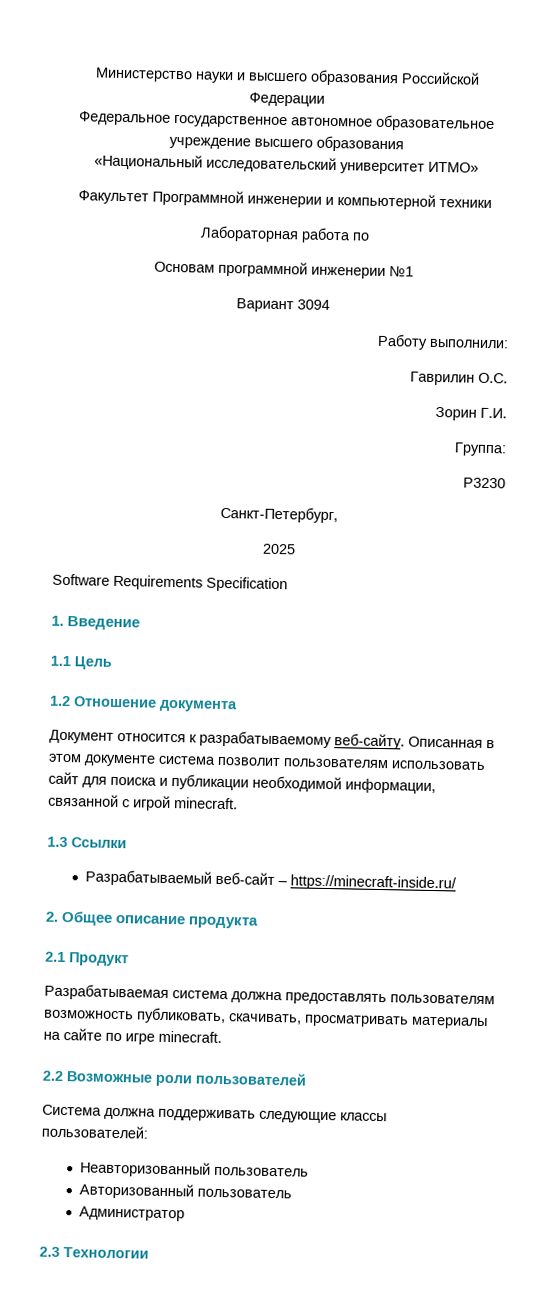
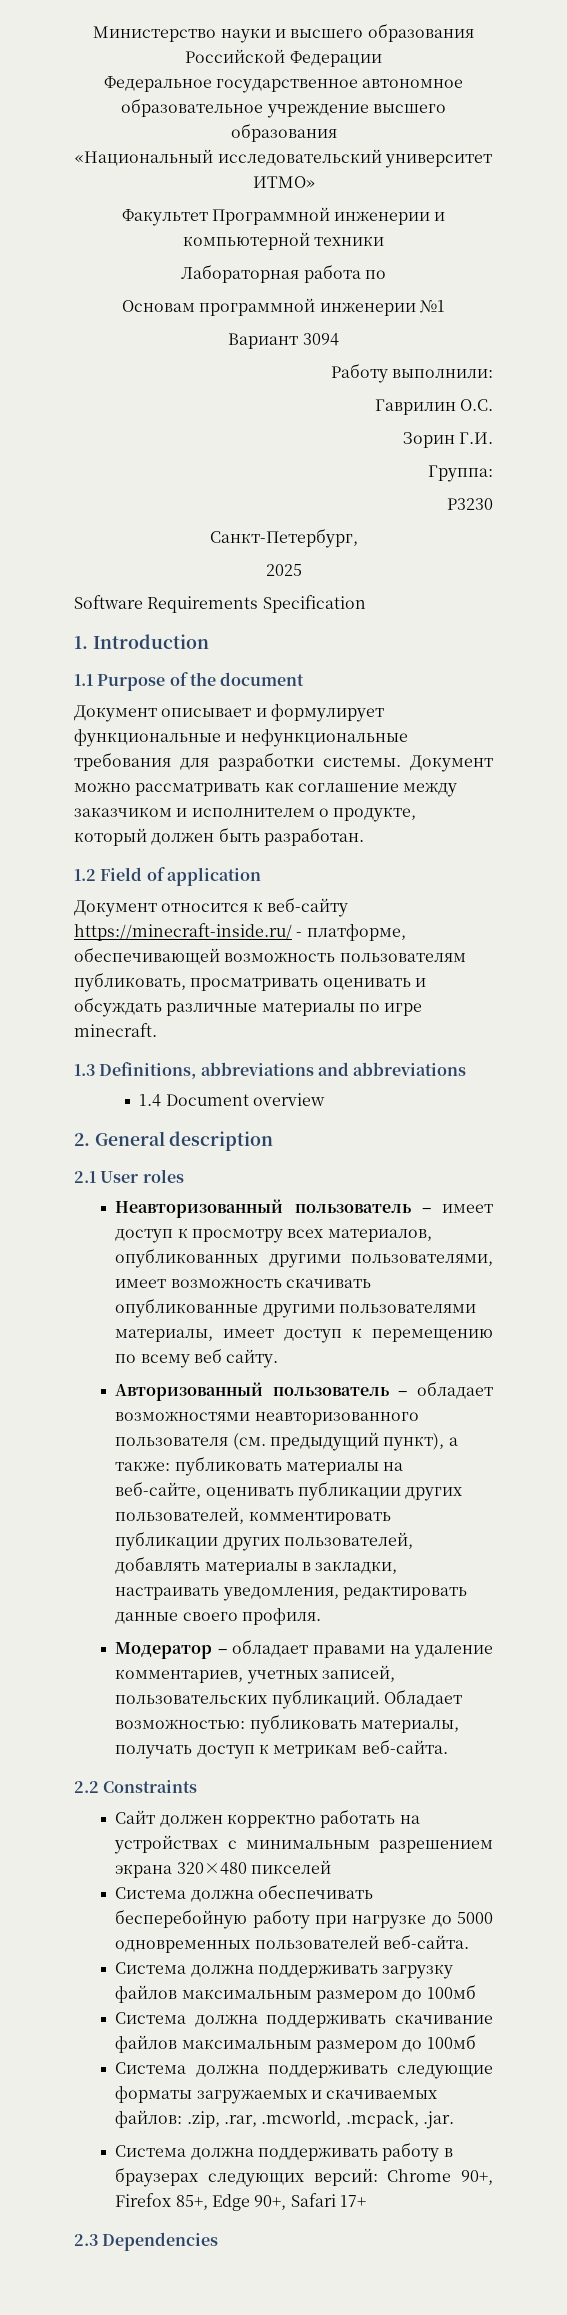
- 1. Введение
+ 1. Introduction
- 1.1 Цель
- 1.2 Отношение документа
- Документ относится к разрабатываемому веб-сайту. Описанная в этом документе система позволит пользователям использовать сайт для поиска и публикации необходимой информации, связанной с игрой minecraft.
- 1.3 Ссылки
- Разрабатываемый веб-сайт – https://minecraft-inside.ru/
- 2. Общее описание продукта
- 2.1 Продукт
- Разрабатываемая система должна предоставлять пользователям возможность публиковать, скачивать, просматривать материалы на сайте по игре minecraft.
- 2.2 Возможные роли пользователей
- Система должна поддерживать следующие классы пользователей:
- Неавторизованный пользователь
- Авторизованный пользователь
- Администратор
+ 1.1 Purpose of the document
+ Документ описывает и формулирует функциональные и нефункциональные требования для разработки системы. Документ можно рассматривать как соглашение между заказчиком и исполнителем о продукте, который должен быть разработан.
+ 1.2 Field of application
+ Документ относится к веб-сайту https://minecraft-inside.ru/ - платформе, обеспечивающей возможность пользователям публиковать, просматривать оценивать и обсуждать различные материалы по игре minecraft.
+ 1.3 Definitions, abbreviations and abbreviations
+ 1.4 Document overview
+ 2. General description
+ 2.1 User roles
+ Неавторизованный пользователь – имеет доступ к просмотру всех материалов, опубликованных другими пользователями, имеет возможность скачивать опубликованные другими пользователями материалы, имеет доступ к перемещению по всему веб сайту.
+ Авторизованный пользователь – обладает возможностями неавторизованного пользователя (см. предыдущий пункт), а также: публиковать материалы на веб-сайте, оценивать публикации других пользователей, комментировать публикации других пользователей, добавлять материалы в закладки, настраивать уведомления, редактировать данные своего профиля.
+ Модератор – обладает правами на удаление комментариев, учетных записей, пользовательских публикаций. Обладает возможностью: публиковать материалы, получать доступ к метрикам веб-сайта.
+ 2.2 Constraints
+ Сайт должен корректно работать на устройствах с минимальным разрешением экрана 320×480 пикселей
+ Система должна обеспечивать бесперебойную работу при нагрузке до 5000 одновременных пользователей веб-сайта.
+ Система должна поддерживать загрузку файлов максимальным размером до 100мб
+ Система должна поддерживать скачивание файлов максимальным размером до 100мб
+ Система должна поддерживать следующие форматы загружаемых и скачиваемых файлов: .zip, .rar, .mcworld, .mcpack, .jar.
+ Система должна поддерживать работу в браузерах следующих версий: Chrome 90+, Firefox 85+, Edge 90+, Safari 17+
- 2.3 Технологии
+ 2.3 Dependencies

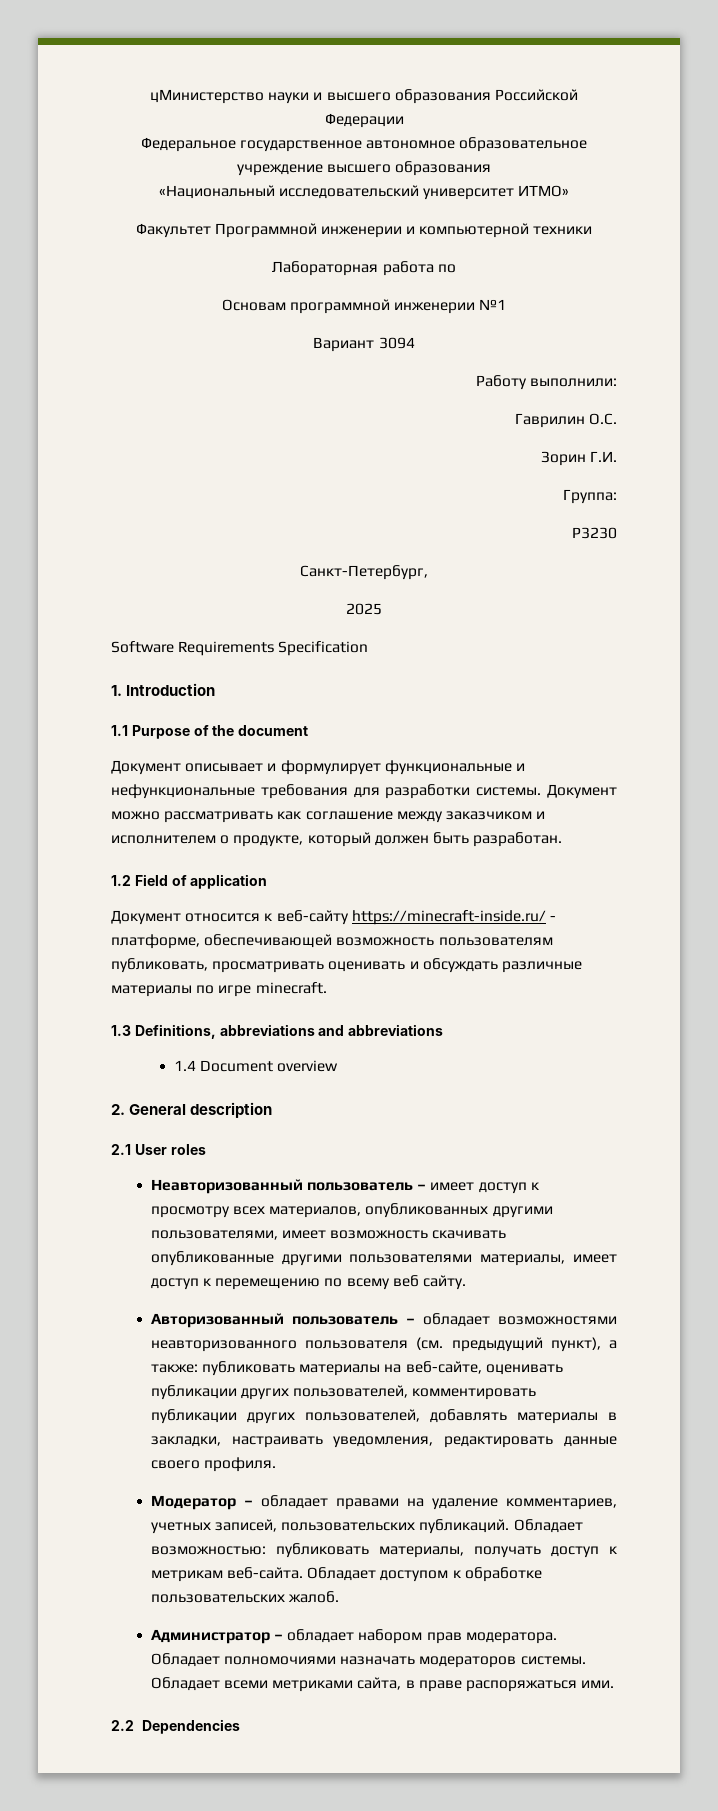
- Министерство науки и высшего образования Российской Федерации
+ цМинистерство науки и высшего образования Российской Федерации
- Обладает возможностью: публиковать материалы, получать доступ к метрикам веб-сайта.
- 2.2 Constraints
- Сайт должен корректно работать на устройствах с минимальным разрешением экрана 320×480 пикселей
- Система должна обеспечивать бесперебойную работу при нагрузке до 5000 одновременных пользователей веб-сайта.
- Система должна поддерживать загрузку файлов максимальным размером до 100мб
- Система должна поддерживать скачивание файлов максимальным размером до 100мб
- Система должна поддерживать следующие форматы загружаемых и скачиваемых файлов: .zip, .rar, .mcworld, .mcpack, .jar.
- Система должна поддерживать работу в браузерах следующих версий: Chrome 90+, Firefox 85+, Edge 90+, Safari 17+
- 2.3 Dependencies
+ Обладает возможностью: публиковать материалы, получать доступ к метрикам веб-сайта. Обладает доступом к обработке пользовательских жалоб.
+ Администратор – обладает набором прав модератора. Обладает полномочиями назначать модераторов системы. Обладает всеми метриками сайта, в праве распоряжаться ими.
+ 2.2 Dependencies

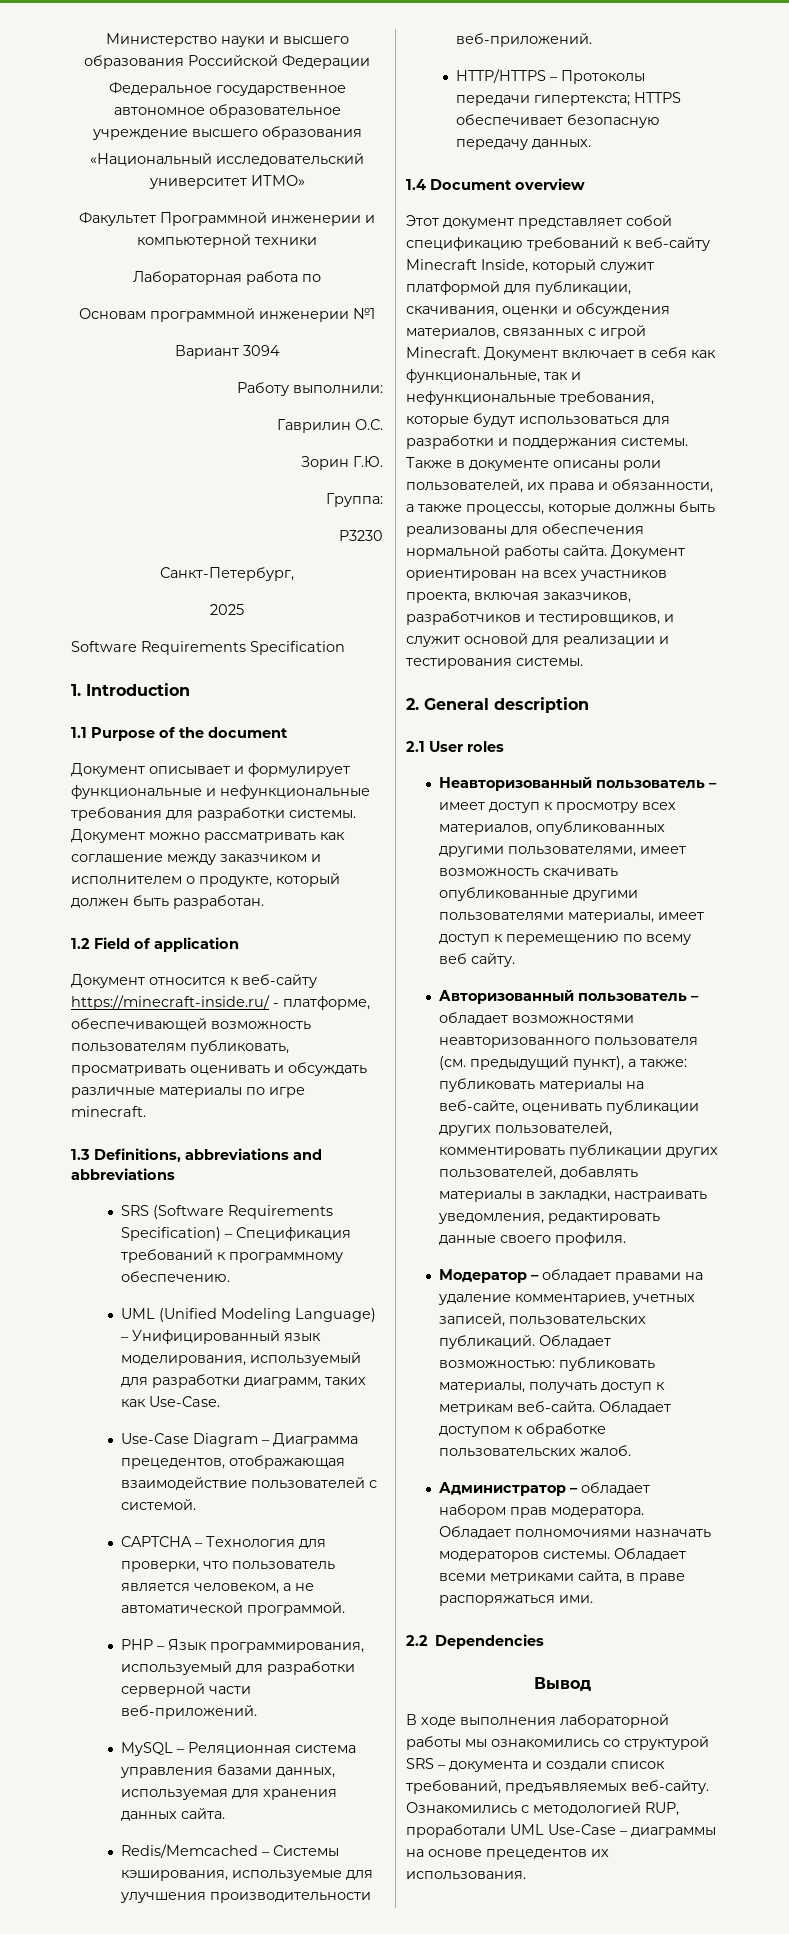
- цМинистерство науки и высшего образования Российской Федерации
+ Министерство науки и высшего образования Российской Федерации
- Зорин Г.И.
+ Зорин Г.Ю.
+ SRS (Software Requirements Specification) – Спецификация требований к программному обеспечению.
+ UML (Unified Modeling Language) – Унифицированный язык моделирования, используемый для разработки диаграмм, таких как Use-Case.
+ Use-Case Diagram – Диаграмма прецедентов, отображающая взаимодействие пользователей с системой.
+ CAPTCHA – Технология для проверки, что пользователь является человеком, а не автоматической программой.
+ PHP – Язык программирования, используемый для разработки серверной части веб-приложений.
+ MySQL – Реляционная система управления базами данных, используемая для хранения данных сайта.
+ Redis/Memcached – Системы кэширования, используемые для улучшения производительности веб-приложений.
+ HTTP/HTTPS – Протоколы передачи гипертекста; HTTPS обеспечивает безопасную передачу данных.
  1.4 Document overview
+ Этот документ представляет собой спецификацию требований к веб-сайту Minecraft Inside, который служит платформой для публикации, скачивания, оценки и обсуждения материалов, связанных с игрой Minecraft. Документ включает в себя как функциональные, так и нефункциональные требования, которые будут использоваться для разработки и поддержания системы. Также в документе описаны роли пользователей, их права и обязанности, а также процессы, которые должны быть реализованы для обеспечения нормальной работы сайта. Документ ориентирован на всех участников проекта, включая заказчиков, разработчиков и тестировщиков, и служит основой для реализации и тестирования системы.
+ Вывод
+ В ходе выполнения лабораторной работы мы ознакомились со структурой SRS – документа и создали список требований, предъявляемых веб-сайту. Ознакомились с методологией RUP, проработали UML Use-Case – диаграммы на основе прецедентов их использования.

